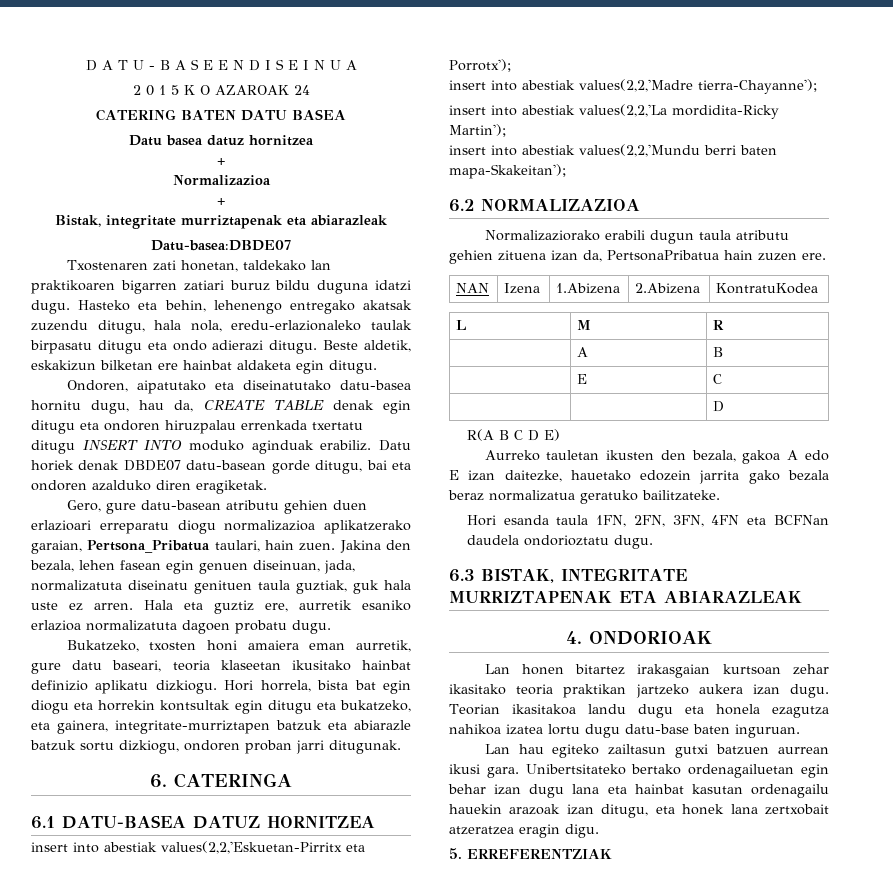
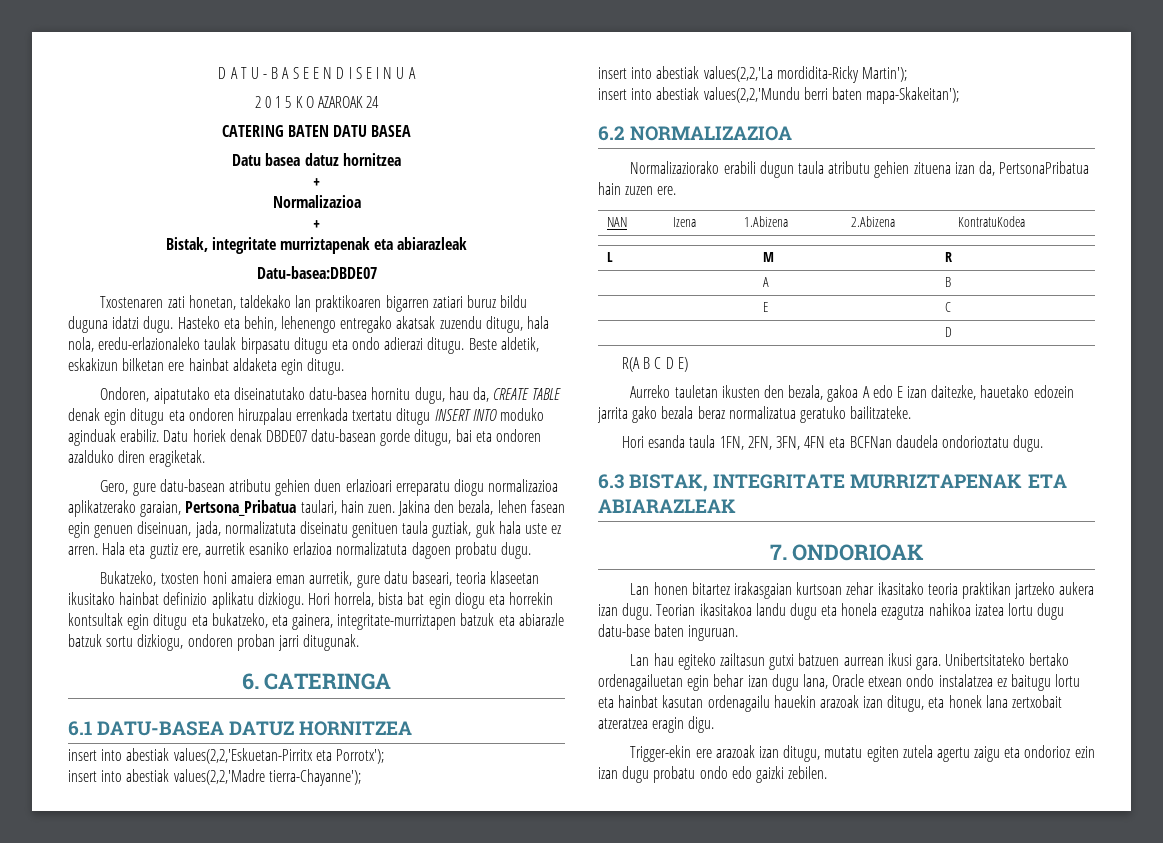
- 4. ONDORIOAK
+ 7. ONDORIOAK
- Unibertsitateko bertako ordenagailuetan egin behar izan dugu lana eta hainbat kasutan ordenagailu hauekin arazoak izan ditugu, eta honek lana zertxobait atzeratzea eragin digu.
+ Unibertsitateko bertako ordenagailuetan egin behar izan dugu lana, Oracle etxean ondo instalatzea ez baitugu lortu eta hainbat kasutan ordenagailu hauekin arazoak izan ditugu, eta honek lana zertxobait atzeratzea eragin digu.
- 5. ERREFERENTZIAK
+ Trigger-ekin ere arazoak izan ditugu, mutatu egiten zutela agertu zaigu eta ondorioz ezin izan dugu probatu ondo edo gaizki zebilen.

